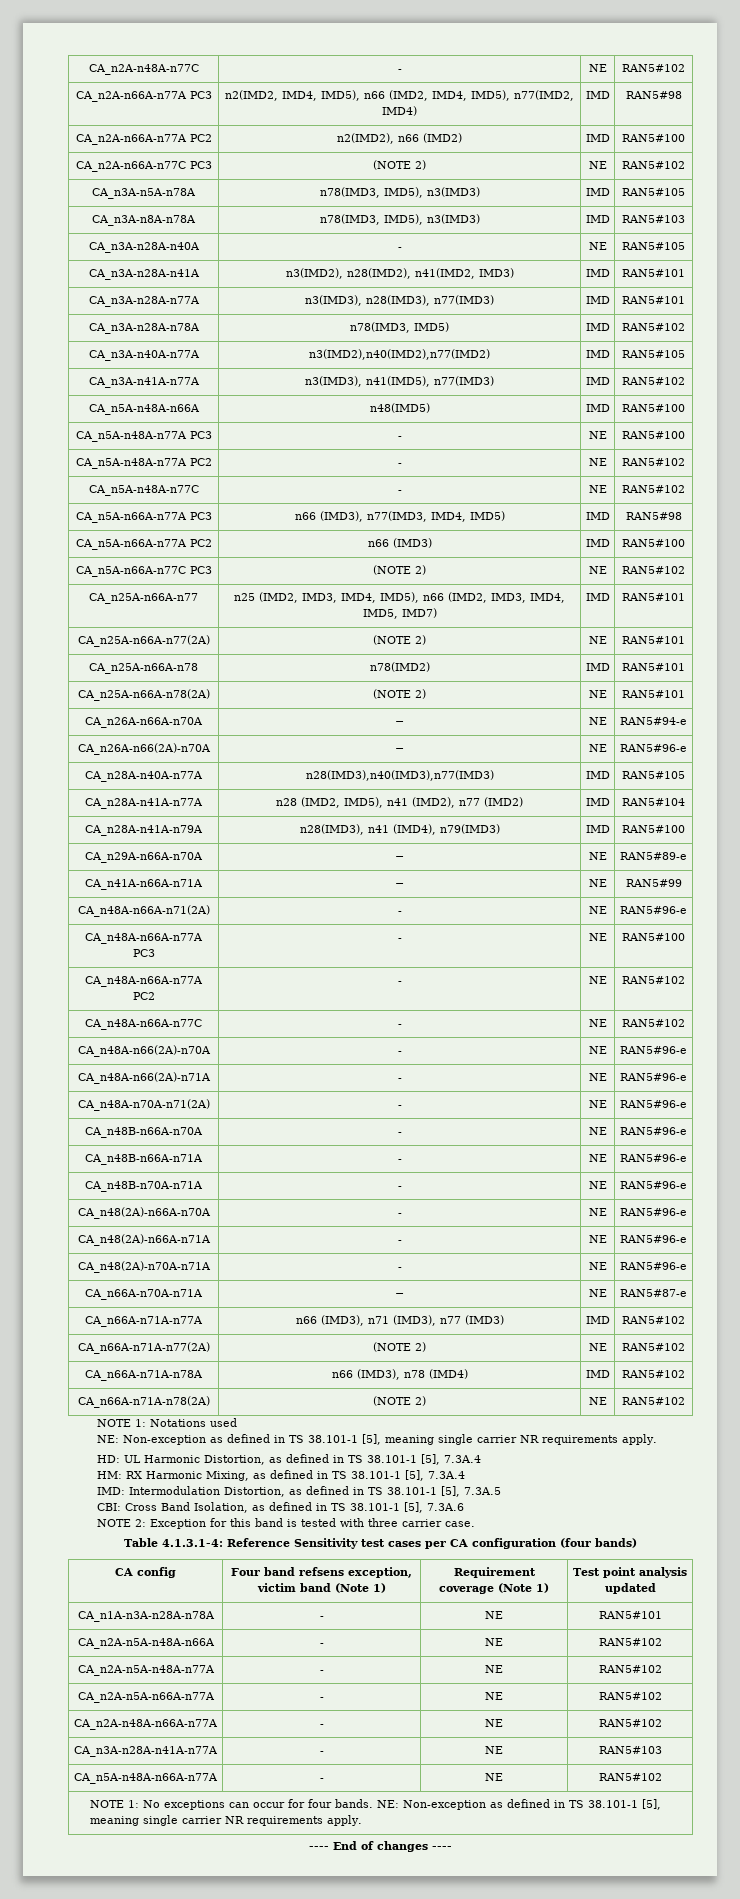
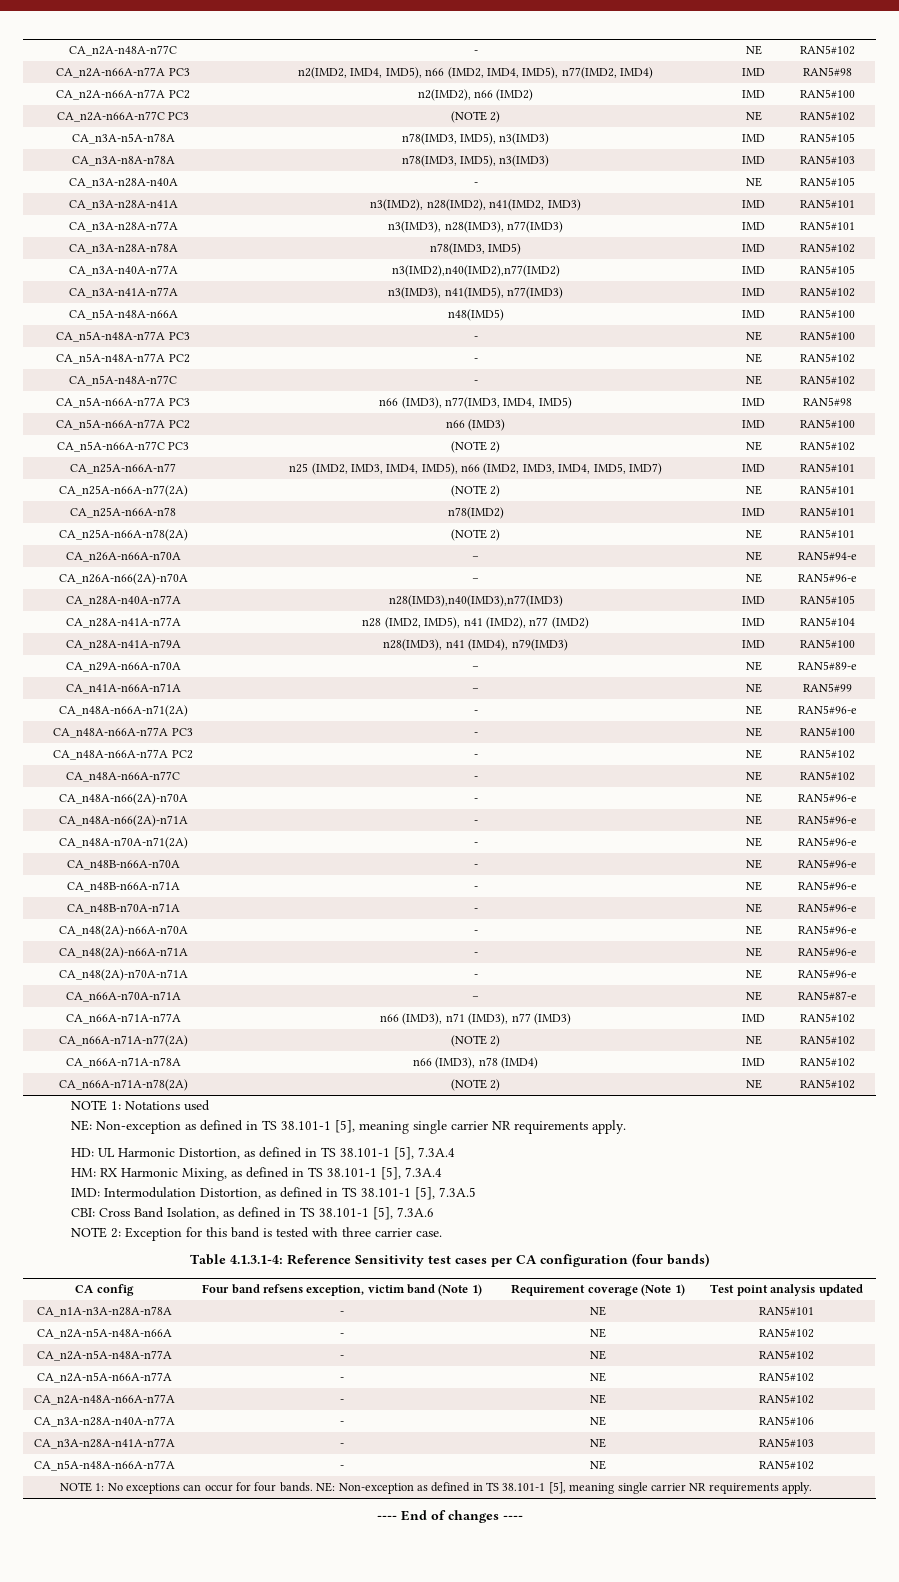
+ CA_n3A-n28A-n40A-n77A | - | NE | RAN5#106

